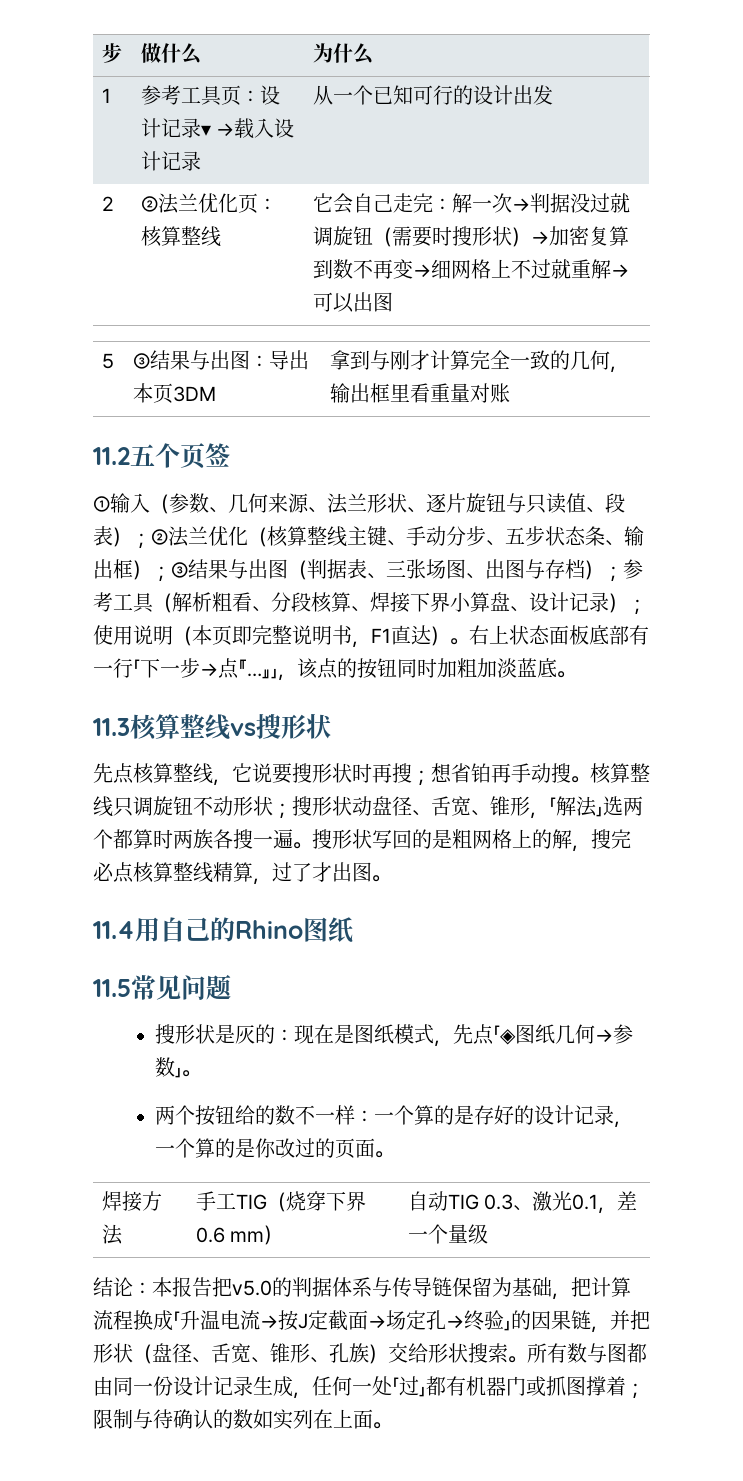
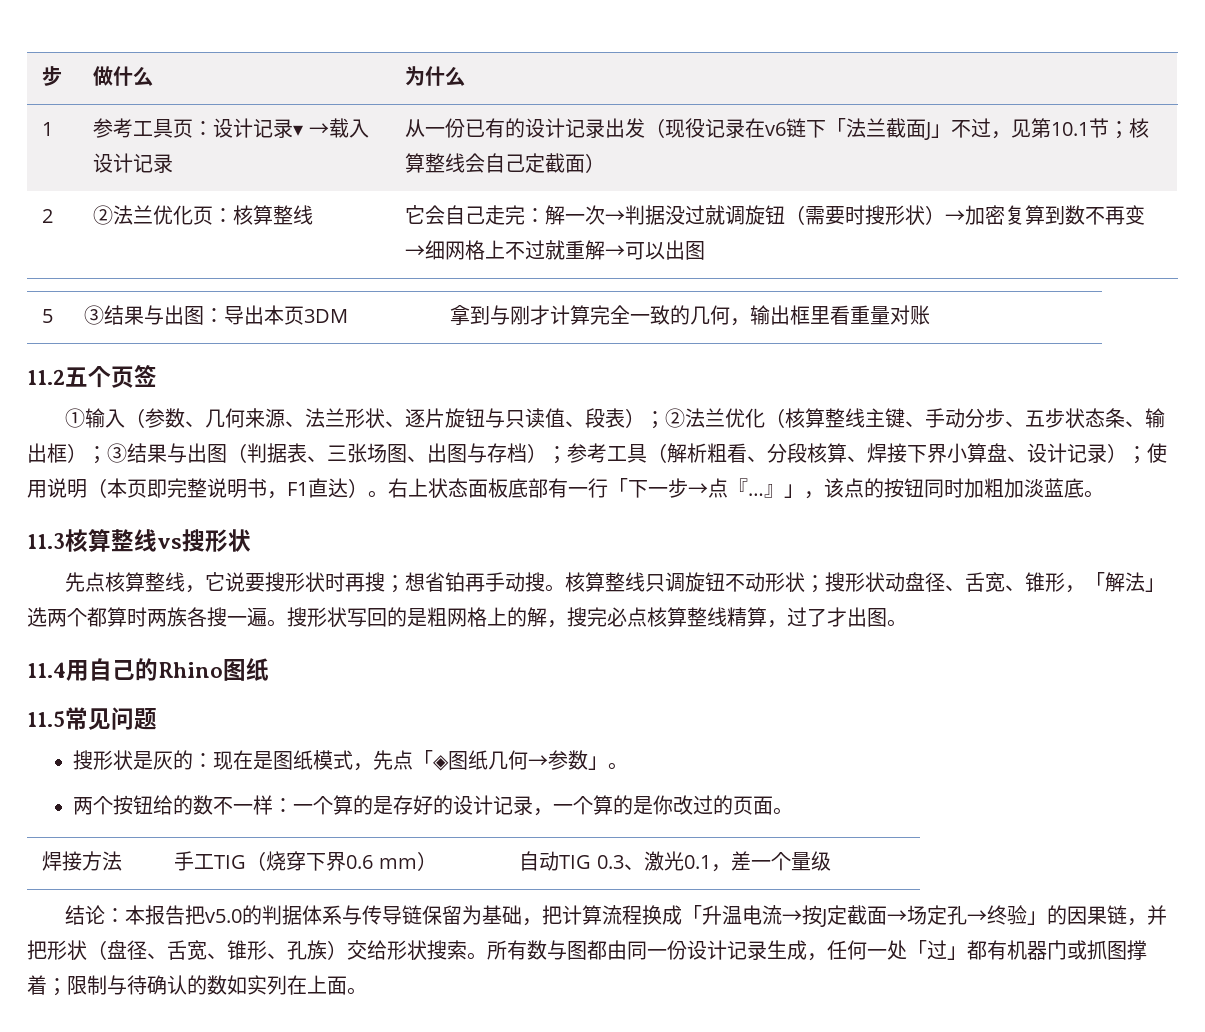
- 1 | 参考工具页：设计记录▾ →载入设计记录 | 从一个已知可行的设计出发
+ 1 | 参考工具页：设计记录▾ →载入设计记录 | 从一份已有的设计记录出发（现役记录在v6链下「法兰截面J」不过，见第10.1节；核算整线会自己定截面）

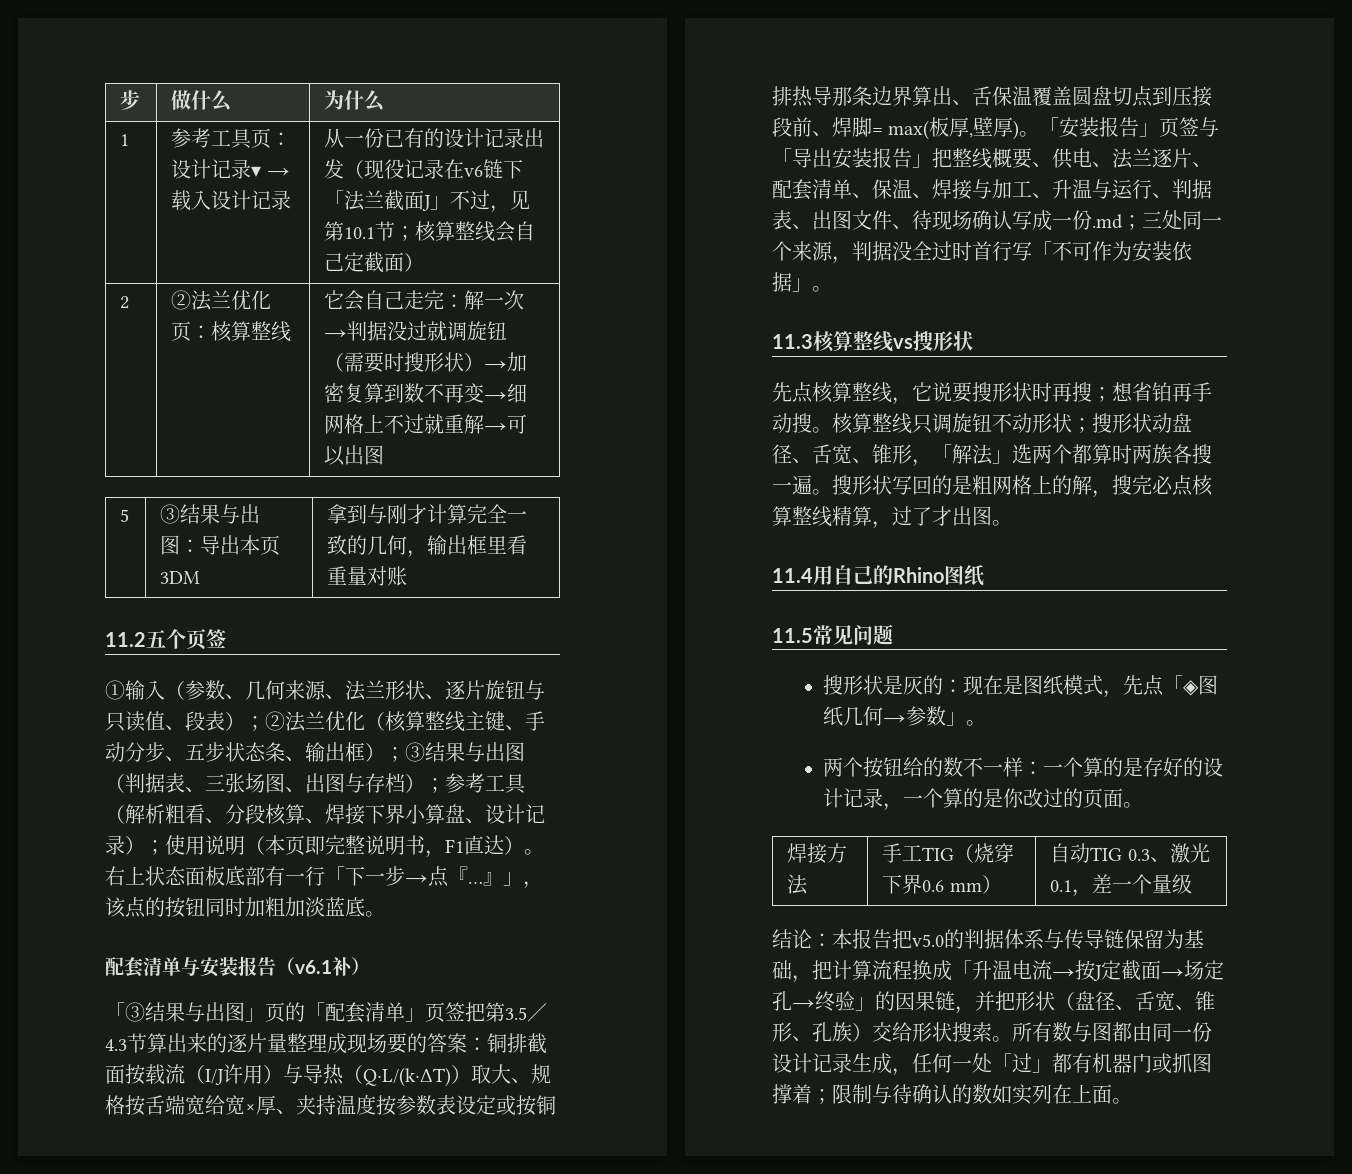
+ 配套清单与安装报告（v6.1补）
+ 「③结果与出图」页的「配套清单」页签把第3.5／4.3节算出来的逐片量整理成现场要的答案：铜排截面按载流（I/J许用）与导热（Q·L/(k·ΔT)）取大、规格按舌端宽给宽×厚、夹持温度按参数表设定或按铜排热导那条边界算出、舌保温覆盖圆盘切点到压接段前、焊脚= max(板厚,壁厚)。「安装报告」页签与「导出安装报告」把整线概要、供电、法兰逐片、配套清单、保温、焊接与加工、升温与运行、判据表、出图文件、待现场确认写成一份.md；三处同一个来源，判据没全过时首行写「不可作为安装依据」。

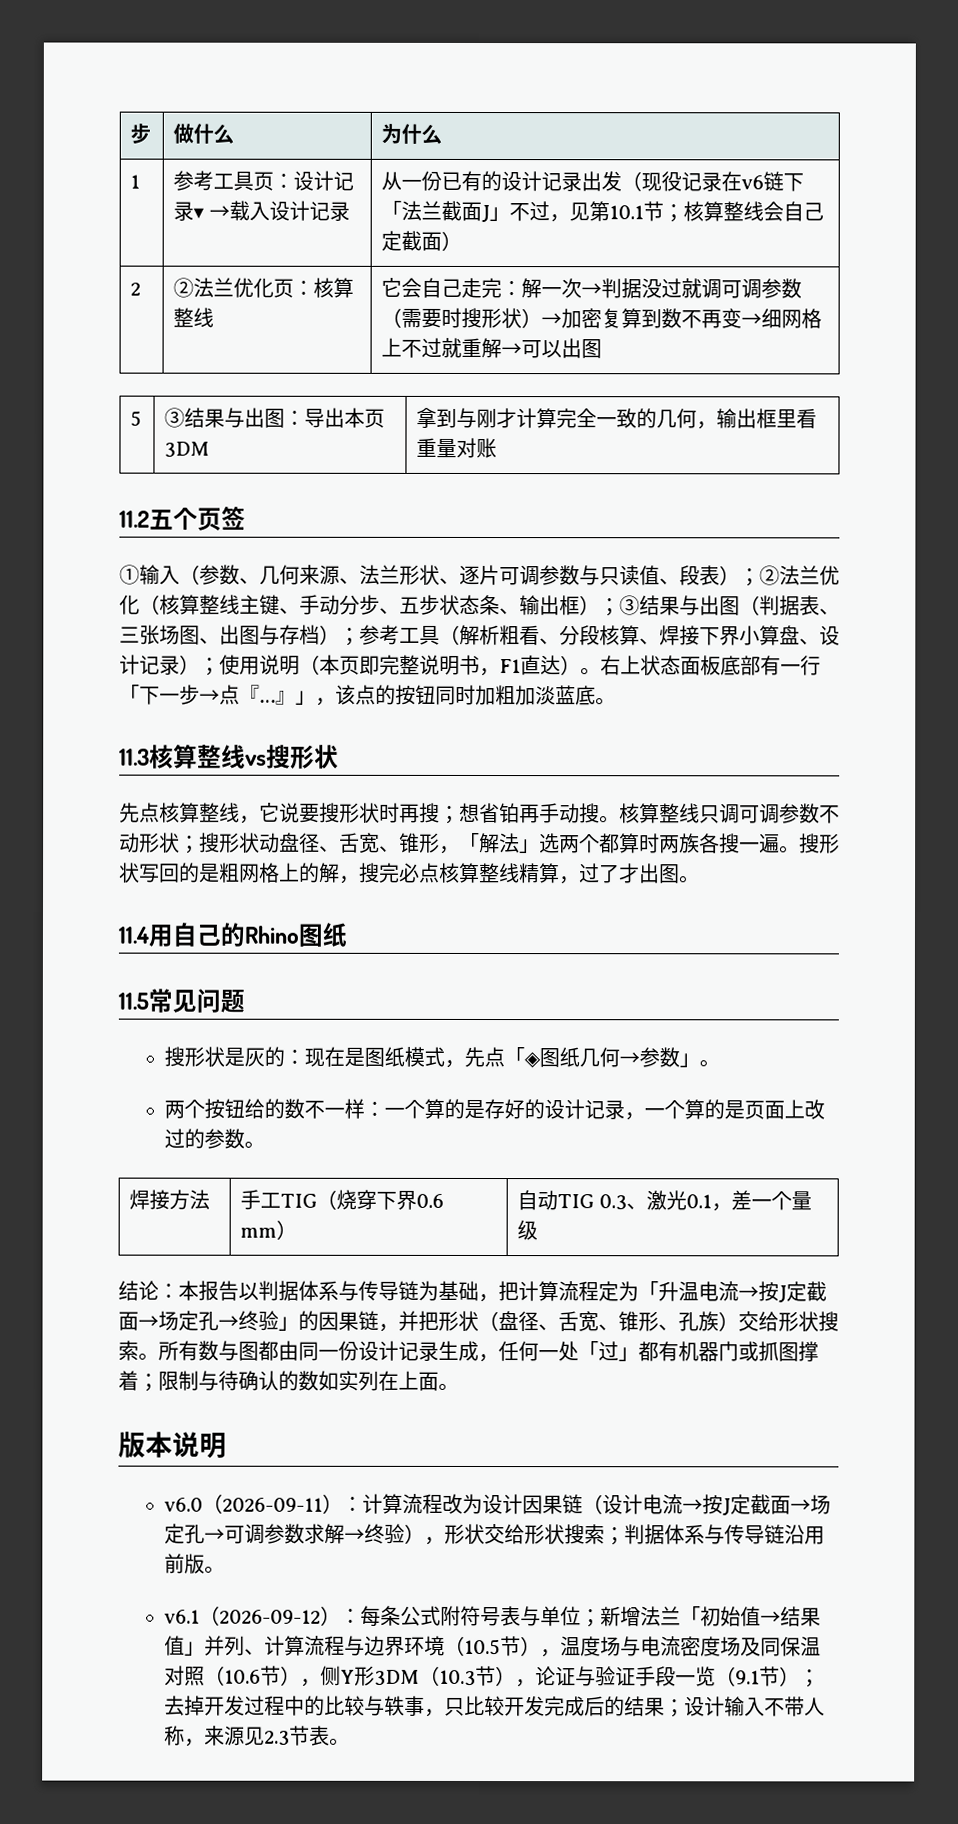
- 2 | ②法兰优化页：核算整线 | 它会自己走完：解一次→判据没过就调旋钮（需要时搜形状）→加密复算到数不再变→细网格上不过就重解→可以出图
+ 2 | ②法兰优化页：核算整线 | 它会自己走完：解一次→判据没过就调可调参数（需要时搜形状）→加密复算到数不再变→细网格上不过就重解→可以出图
- ①输入（参数、几何来源、法兰形状、逐片旋钮与只读值、段表）；
+ ①输入（参数、几何来源、法兰形状、逐片可调参数与只读值、段表）；
- 配套清单与安装报告（v6.1补）
- 「③结果与出图」页的「配套清单」页签把第3.5／4.3节算出来的逐片量整理成现场要的答案：铜排截面按载流（I/J许用）与导热（Q·L/(k·ΔT)）取大、规格按舌端宽给宽×厚、夹持温度按参数表设定或按铜排热导那条边界算出、舌保温覆盖圆盘切点到压接段前、焊脚= max(板厚,壁厚)。「安装报告」页签与「导出安装报告」把整线概要、供电、法兰逐片、配套清单、保温、焊接与加工、升温与运行、判据表、出图文件、待现场确认写成一份.md；三处同一个来源，判据没全过时首行写「不可作为安装依据」。
- 核算整线只调旋钮不动形状；搜形状动盘径、舌宽、锥形，「解法」选两个都算时两族各搜一遍。
+ 核算整线只调可调参数不动形状；搜形状动盘径、舌宽、锥形，「解法」选两个都算时两族各搜一遍。
- 两个按钮给的数不一样：一个算的是存好的设计记录，一个算的是你改过的页面。
+ 两个按钮给的数不一样：一个算的是存好的设计记录，一个算的是页面上改过的参数。
- 结论：本报告把v5.0的判据体系与传导链保留为基础，把计算流程换成「升温电流→按J定截面→场定孔→终验」的因果链，并把形状（盘径、舌宽、锥形、孔族）交给形状搜索。
+ 结论：本报告以判据体系与传导链为基础，把计算流程定为「升温电流→按J定截面→场定孔→终验」的因果链，并把形状（盘径、舌宽、锥形、孔族）交给形状搜索。
+ 版本说明
+ v6.0（2026-09-11）：计算流程改为设计因果链（设计电流→按J定截面→场定孔→可调参数求解→终验），形状交给形状搜索；判据体系与传导链沿用前版。
+ v6.1（2026-09-12）：每条公式附符号表与单位；新增法兰「初始值→结果值」并列、计算流程与边界环境（10.5节），温度场与电流密度场及同保温对照（10.6节），侧Y形3DM（10.3节），论证与验证手段一览（9.1节）；去掉开发过程中的比较与轶事，只比较开发完成后的结果；设计输入不带人称，来源见2.3节表。

